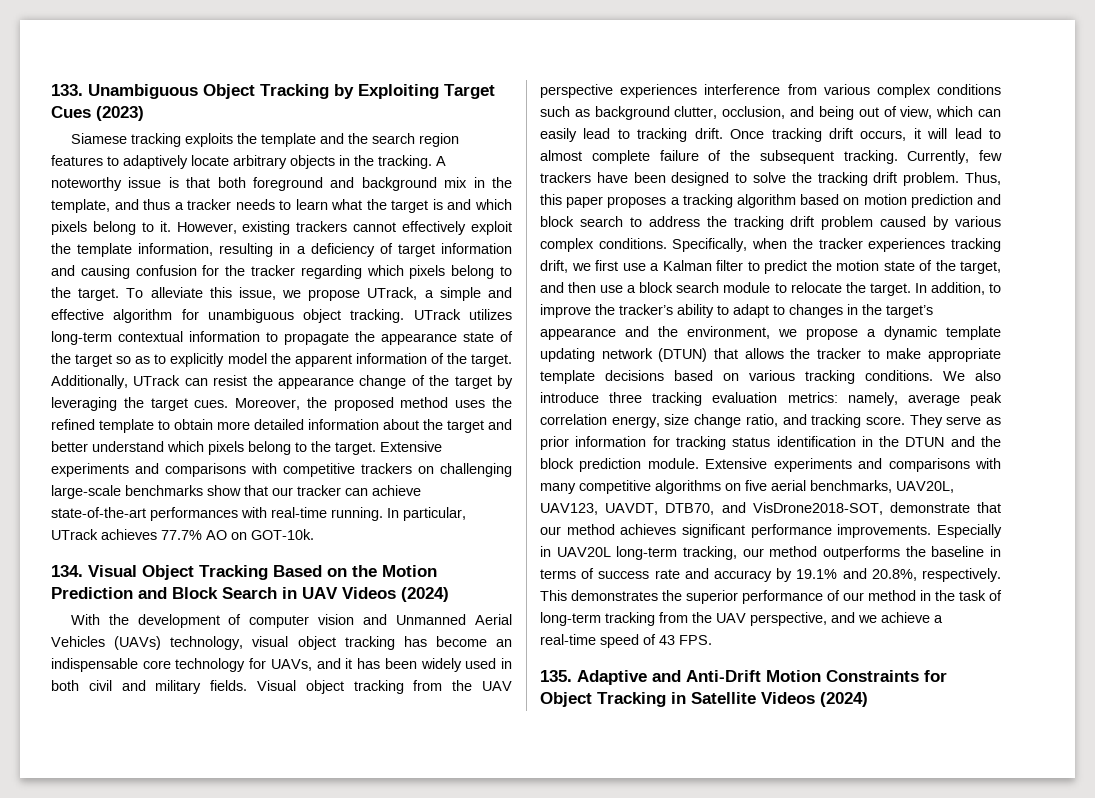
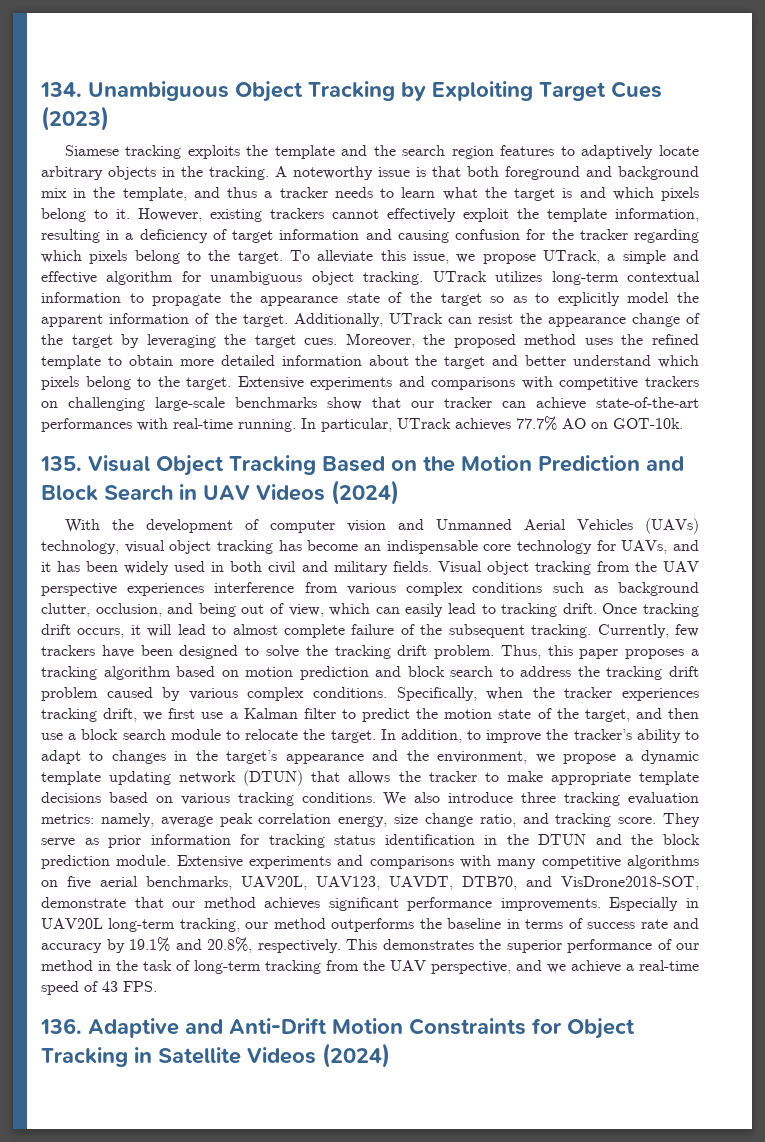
- 133. Unambiguous Object Tracking by Exploiting Target Cues (2023)
+ 134. Unambiguous Object Tracking by Exploiting Target Cues (2023)
- 134. Visual Object Tracking Based on the Motion Prediction and Block Search in UAV Videos (2024)
+ 135. Visual Object Tracking Based on the Motion Prediction and Block Search in UAV Videos (2024)
- 135. Adaptive and Anti-Drift Motion Constraints for Object Tracking in Satellite Videos (2024)
+ 136. Adaptive and Anti-Drift Motion Constraints for Object Tracking in Satellite Videos (2024)

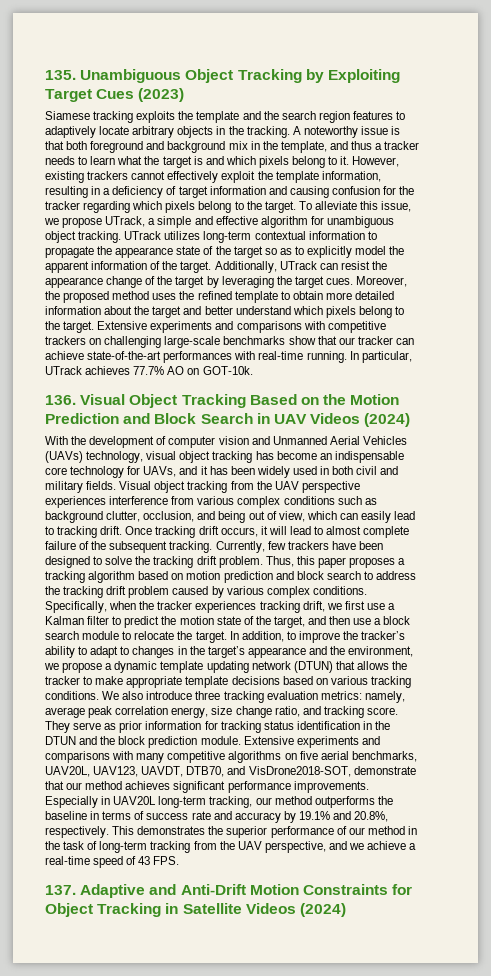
- 134. Unambiguous Object Tracking by Exploiting Target Cues (2023)
+ 135. Unambiguous Object Tracking by Exploiting Target Cues (2023)
- 135. Visual Object Tracking Based on the Motion Prediction and Block Search in UAV Videos (2024)
+ 136. Visual Object Tracking Based on the Motion Prediction and Block Search in UAV Videos (2024)
- 136. Adaptive and Anti-Drift Motion Constraints for Object Tracking in Satellite Videos (2024)
+ 137. Adaptive and Anti-Drift Motion Constraints for Object Tracking in Satellite Videos (2024)

